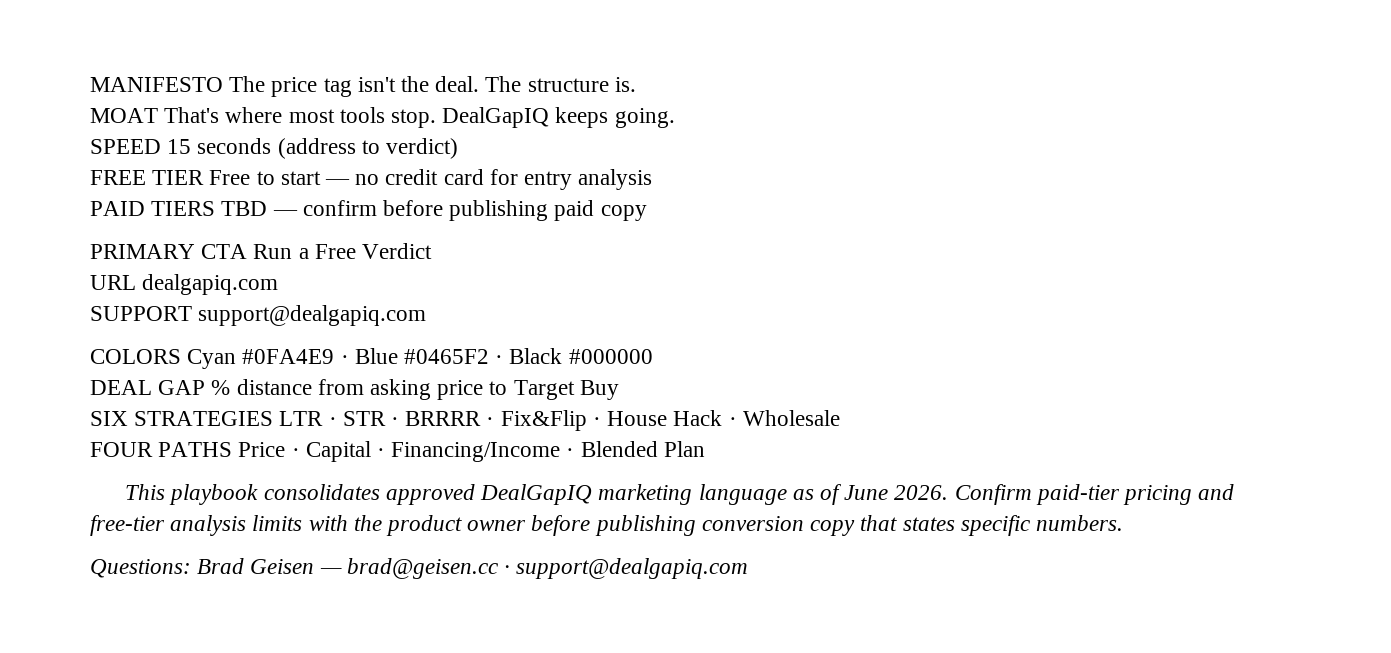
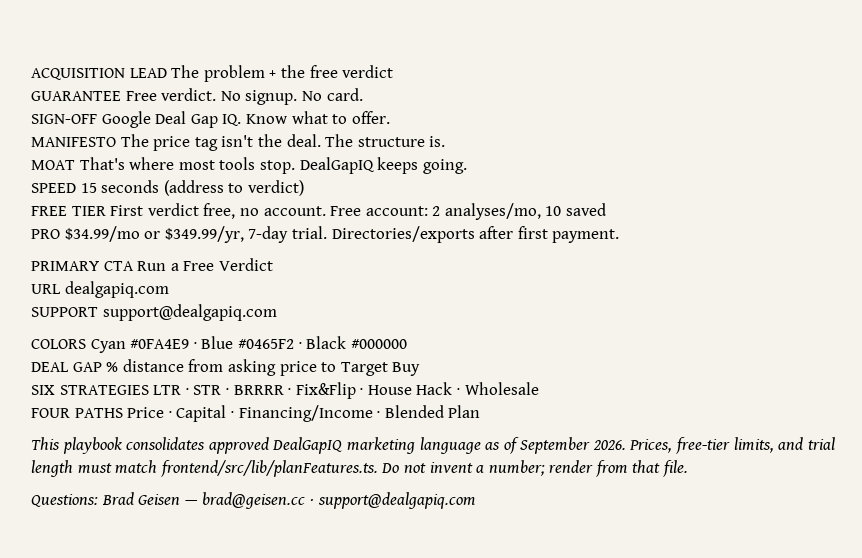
+ ACQUISITION LEAD The problem + the free verdict
+ GUARANTEE Free verdict. No signup. No card.
+ SIGN-OFF Google Deal Gap IQ. Know what to offer.
- FREE TIER Free to start — no credit card for entry analysis
- PAID TIERS TBD — confirm before publishing paid copy
+ FREE TIER First verdict free, no account. Free account: 2 analyses/mo, 10 saved
+ PRO $34.99/mo or $349.99/yr, 7-day trial. Directories/exports after first payment.
- This playbook consolidates approved DealGapIQ marketing language as of June 2026. Confirm paid-tier pricing and free-tier analysis limits with the product owner before publishing conversion copy that states specific numbers.
+ This playbook consolidates approved DealGapIQ marketing language as of September 2026. Prices, free-tier limits, and trial length must match frontend/src/lib/planFeatures.ts. Do not invent a number; render from that file.

